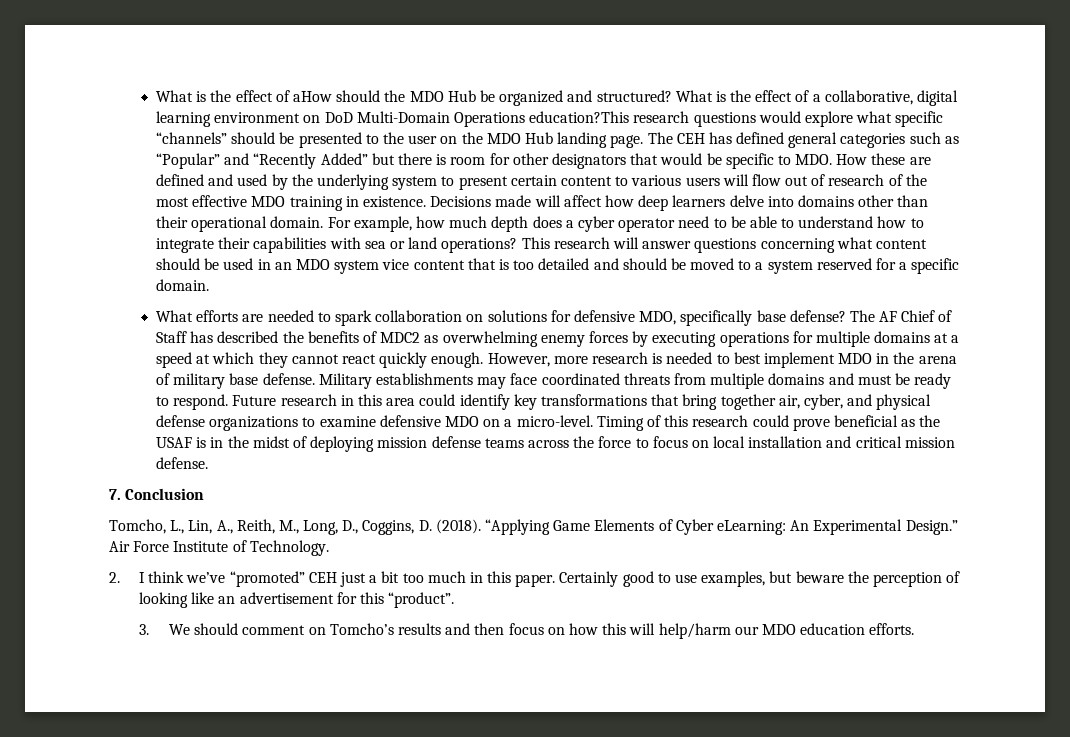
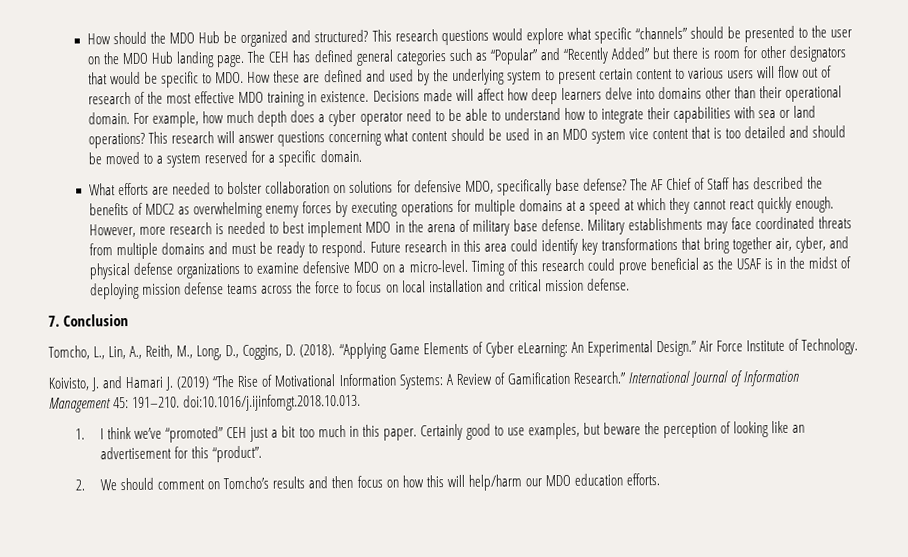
- What is the effect of aHow should the MDO Hub be organized and structured?
+ How should the MDO Hub be organized and structured?
- What is the effect of a collaborative, digital learning environment on DoD Multi-Domain Operations education?This research questions would explore what specific “channels” should be presented to the user on the MDO Hub landing page.
+ This research questions would explore what specific “channels” should be presented to the user on the MDO Hub landing page.
- What efforts are needed to spark collaboration on solutions for defensive MDO, specifically base defense?
+ What efforts are needed to bolster collaboration on solutions for defensive MDO, specifically base defense?
- 2. I think we’ve “promoted” CEH just a bit too much in this paper.
+ Koivisto, J. and Hamari J. (2019) “The Rise of Motivational Information Systems: A Review of Gamification Research.” International Journal of Information Management 45: 191–210. doi:10.1016/j.ijinfomgt.2018.10.013.
+ 1. I think we’ve “promoted” CEH just a bit too much in this paper.
- 3. We should comment on Tomcho’s results and then focus on how this will help/harm our MDO education efforts.
+ 2. We should comment on Tomcho’s results and then focus on how this will help/harm our MDO education efforts.

